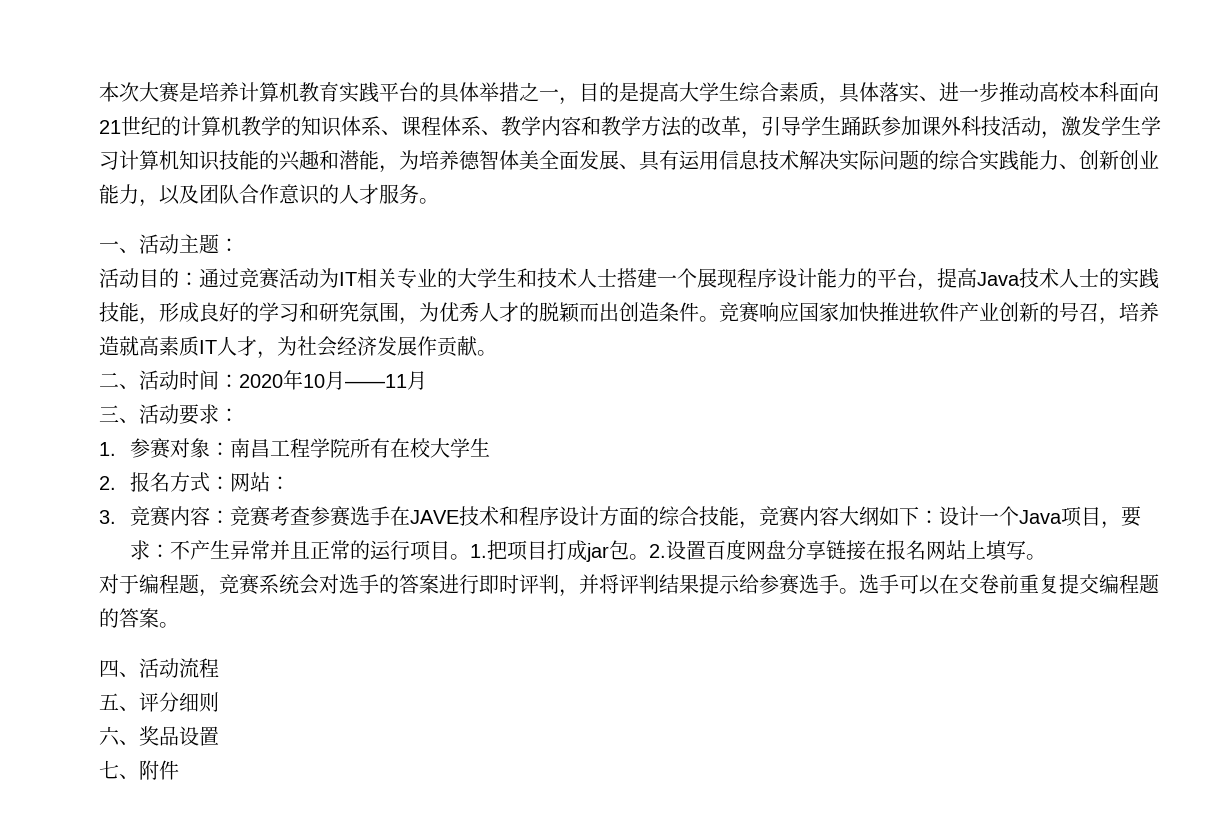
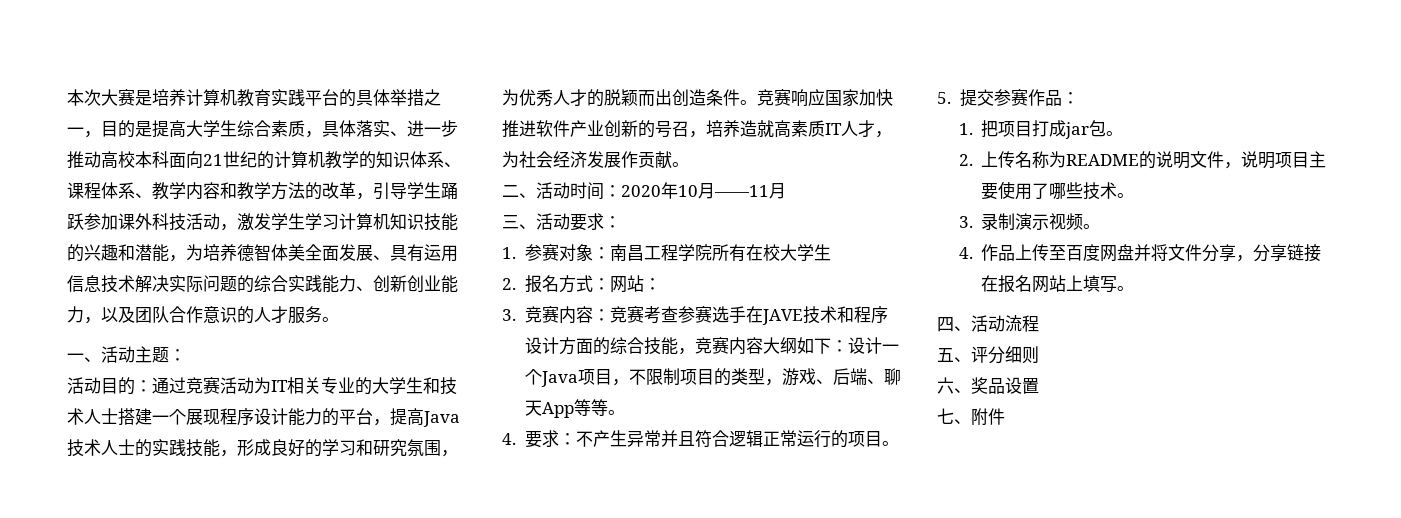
- 3.竞赛内容：竞赛考查参赛选手在JAVE技术和程序设计方面的综合技能，竞赛内容大纲如下：设计一个Java项目，要求：不产生异常并且正常的运行项目。1.把项目打成jar包。2.设置百度网盘分享链接在报名网站上填写。
+ 3.竞赛内容：竞赛考查参赛选手在JAVE技术和程序设计方面的综合技能，竞赛内容大纲如下：设计一个Java项目，不限制项目的类型，游戏、后端、聊天App等等。
+ 4.要求：不产生异常并且符合逻辑正常运行的项目。
+ 5.提交参赛作品：
+ 1.把项目打成jar包。
+ 2.上传名称为README的说明文件，说明项目主要使用了哪些技术。
+ 3.录制演示视频。
+ 4.作品上传至百度网盘并将文件分享，分享链接在报名网站上填写。
- 对于编程题，竞赛系统会对选手的答案进行即时评判，并将评判结果提示给参赛选手。选手可以在交卷前重复提交编程题的答案。

